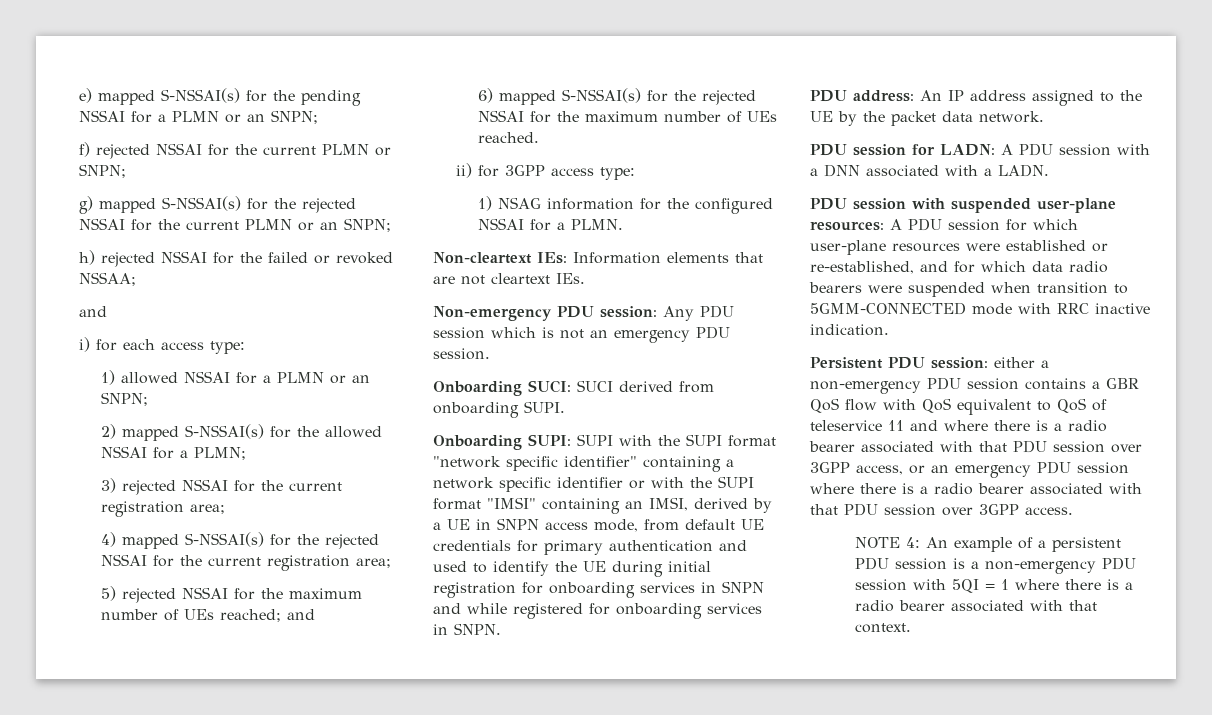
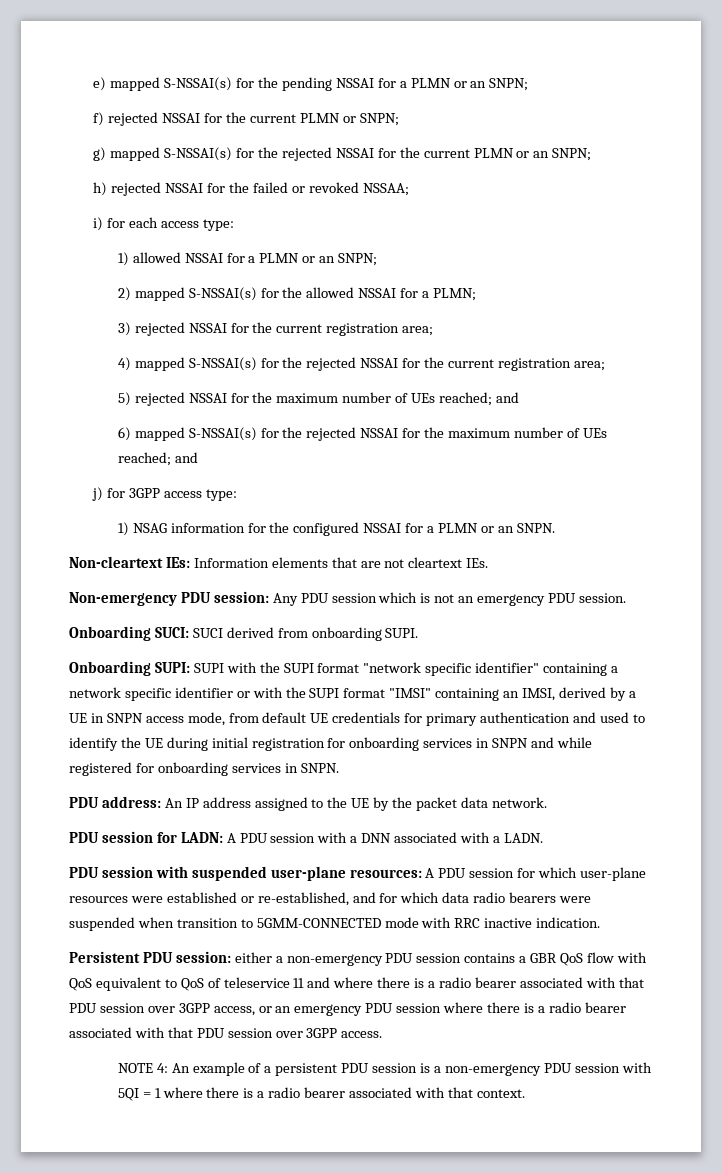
  h) rejected NSSAI for the failed or revoked NSSAA;
- and
- 6) mapped S-NSSAI(s) for the rejected NSSAI for the maximum number of UEs reached.
- ii) for 3GPP access type:
+ 6) mapped S-NSSAI(s) for the rejected NSSAI for the maximum number of UEs reached; and
+ j) for 3GPP access type:
- 1) NSAG information for the configured NSSAI for a PLMN.
+ 1) NSAG information for the configured NSSAI for a PLMN or an SNPN.

